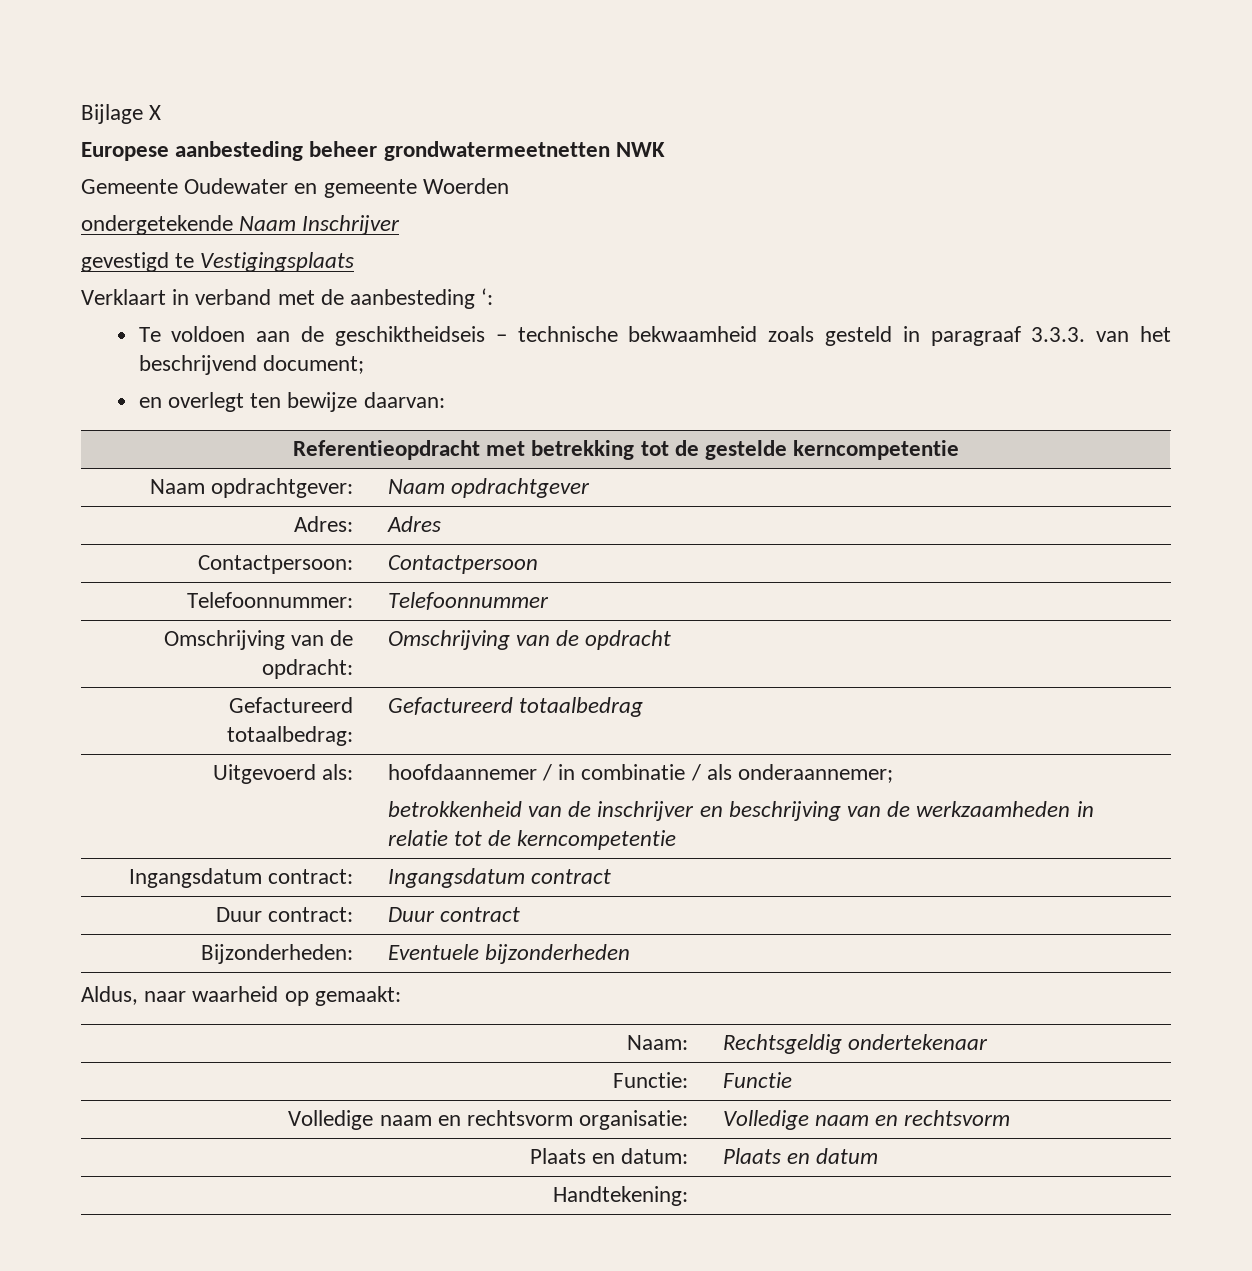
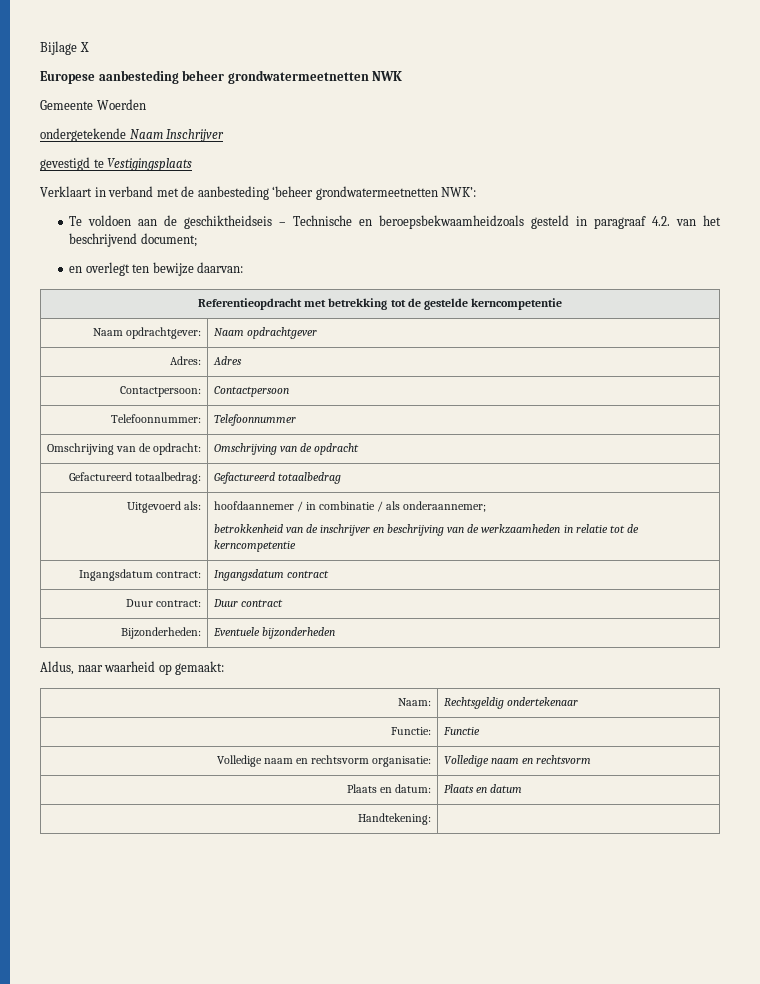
- Gemeente Oudewater en gemeente Woerden
+ Gemeente Woerden
- Verklaart in verband met de aanbesteding ‘:
+ Verklaart in verband met de aanbesteding ‘beheer grondwatermeetnetten NWK’:
- Te voldoen aan de geschiktheidseis – technische bekwaamheid zoals gesteld in paragraaf 3.3.3. van het beschrijvend document;
+ Te voldoen aan de geschiktheidseis – Technische en beroepsbekwaamheidzoals gesteld in paragraaf 4.2. van het beschrijvend document;

